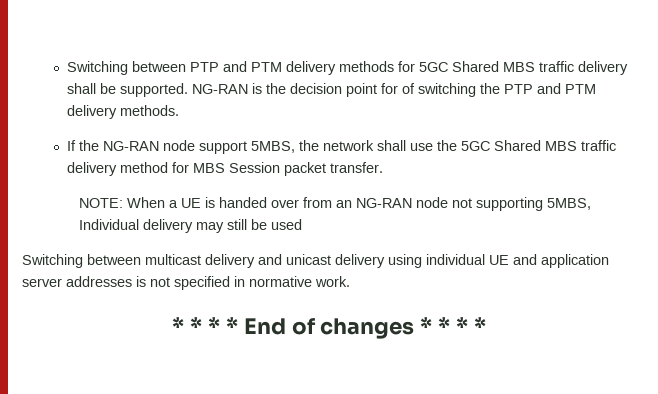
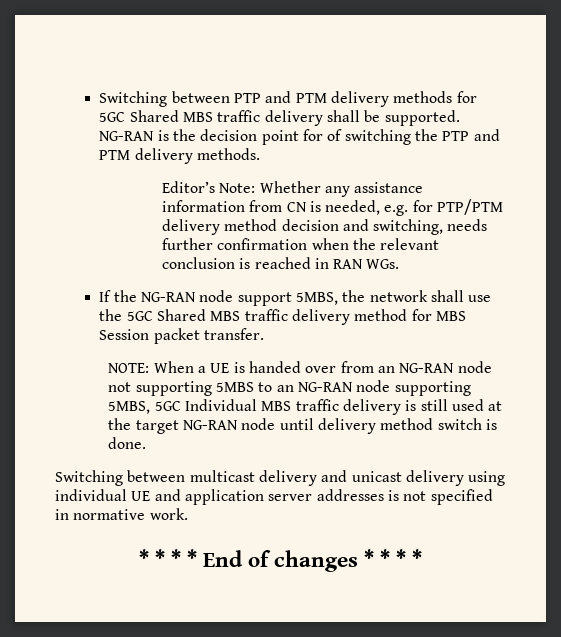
+ Editor’s Note: Whether any assistance information from CN is needed, e.g. for PTP/PTM delivery method decision and switching, needs further confirmation when the relevant conclusion is reached in RAN WGs.
- NOTE: When a UE is handed over from an NG-RAN node not supporting 5MBS, Individual delivery may still be used
+ NOTE: When a UE is handed over from an NG-RAN node not supporting 5MBS to an NG-RAN node supporting 5MBS, 5GC Individual MBS traffic delivery is still used at the target NG-RAN node until delivery method switch is done.

